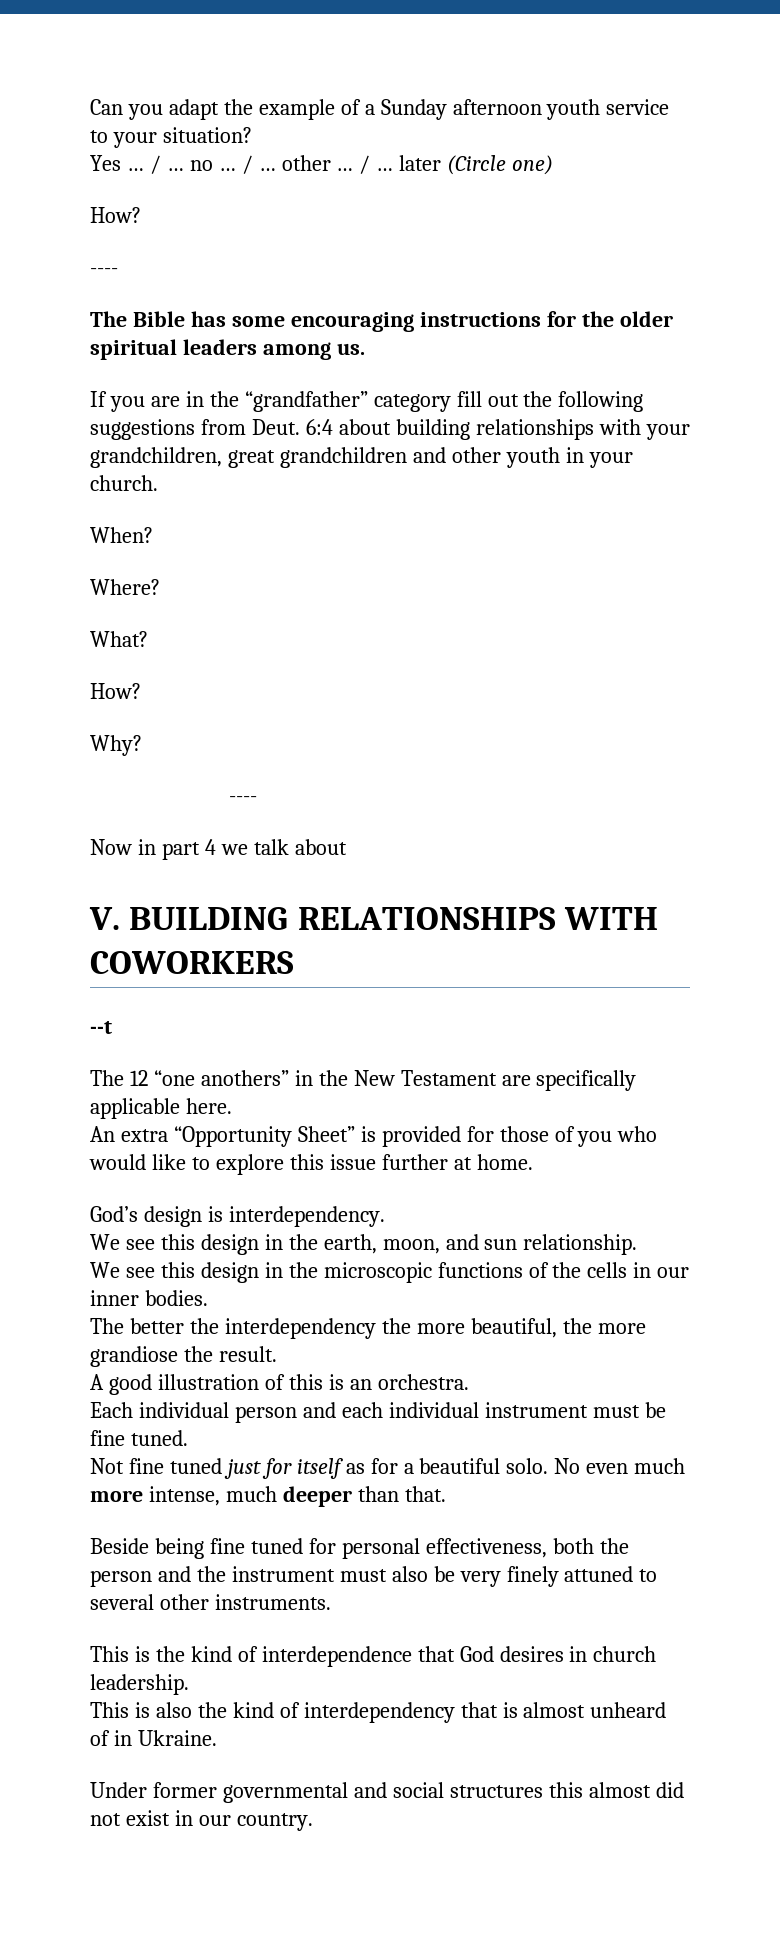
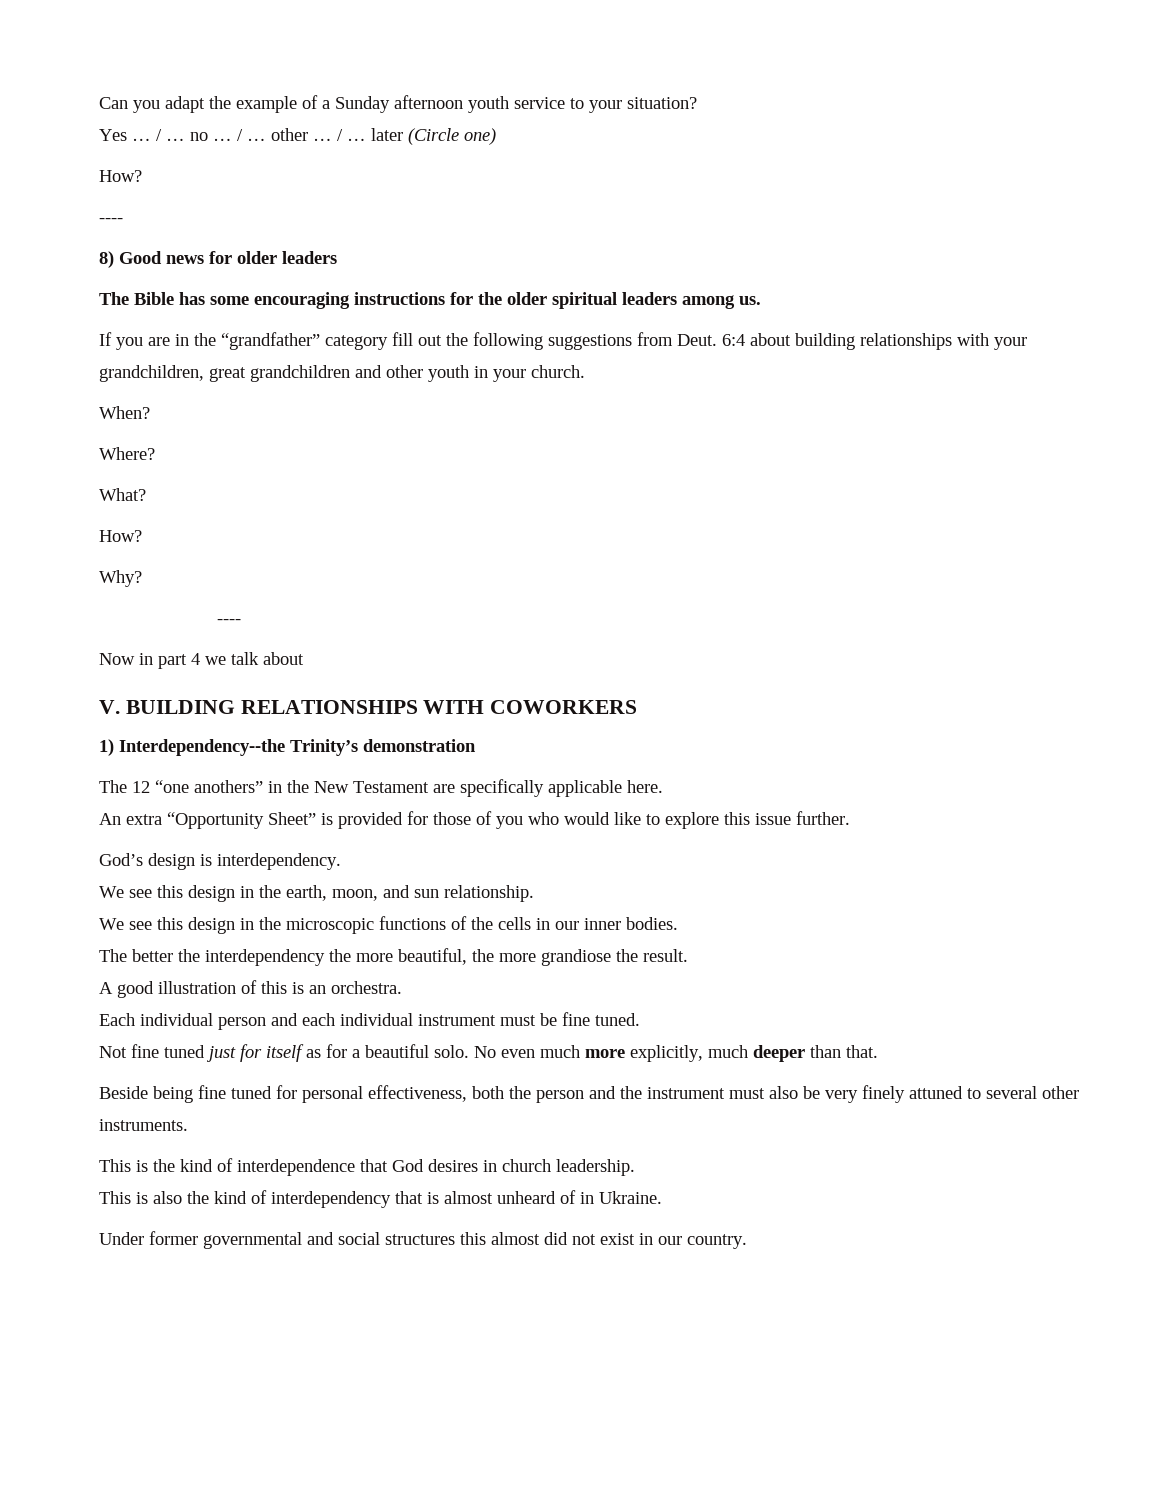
+ 8) Good news for older leaders
- --t
+ 1) Interdependency--the Trinity’s demonstration
- An extra “Opportunity Sheet” is provided for those of you who would like to explore this issue further at home.
+ An extra “Opportunity Sheet” is provided for those of you who would like to explore this issue further.
- No even much more intense, much deeper than that.
+ No even much more explicitly, much deeper than that.

